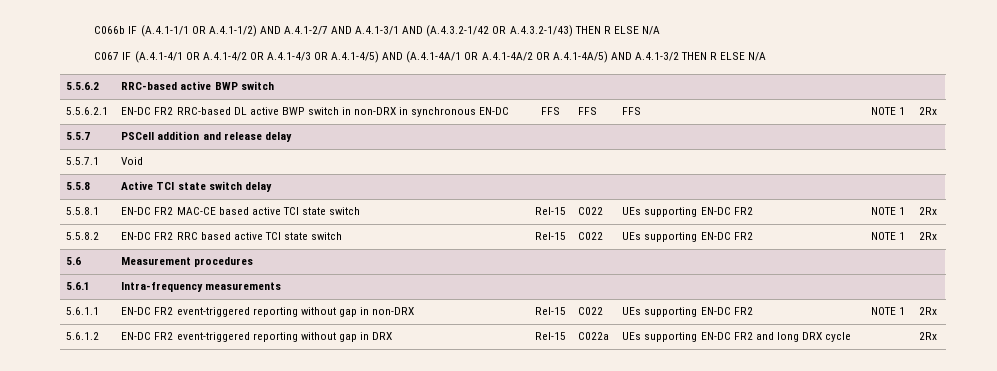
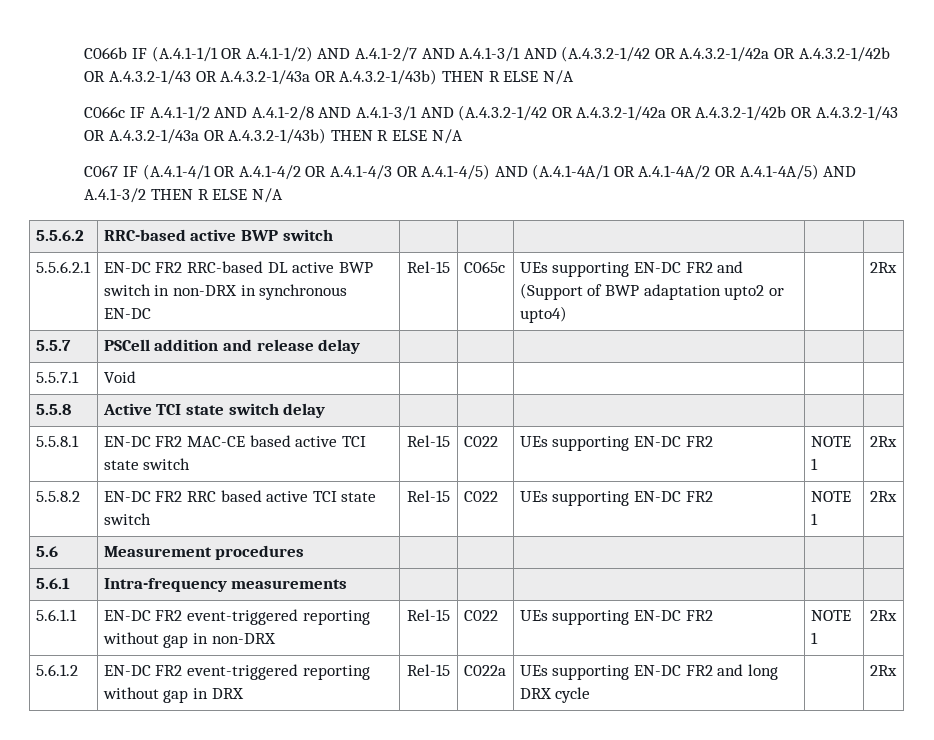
- C066b IF (A.4.1-1/1 OR A.4.1-1/2) AND A.4.1-2/7 AND A.4.1-3/1 AND (A.4.3.2-1/42 OR A.4.3.2-1/43) THEN R ELSE N/A
+ C066b IF (A.4.1-1/1 OR A.4.1-1/2) AND A.4.1-2/7 AND A.4.1-3/1 AND (A.4.3.2-1/42 OR A.4.3.2-1/42a OR A.4.3.2-1/42b OR A.4.3.2-1/43 OR A.4.3.2-1/43a OR A.4.3.2-1/43b) THEN R ELSE N/A
+ C066c IF A.4.1-1/2 AND A.4.1-2/8 AND A.4.1-3/1 AND (A.4.3.2-1/42 OR A.4.3.2-1/42a OR A.4.3.2-1/42b OR A.4.3.2-1/43 OR A.4.3.2-1/43a OR A.4.3.2-1/43b) THEN R ELSE N/A
- 5.5.6.2.1 | EN-DC FR2 RRC-based DL active BWP switch in non-DRX in synchronous EN-DC | FFS | FFS | FFS | NOTE 1 | 2Rx
+ 5.5.6.2.1 | EN-DC FR2 RRC-based DL active BWP switch in non-DRX in synchronous EN-DC | Rel-15 | C065c | UEs supporting EN-DC FR2 and (Support of BWP adaptation upto2 or upto4) | | 2Rx

